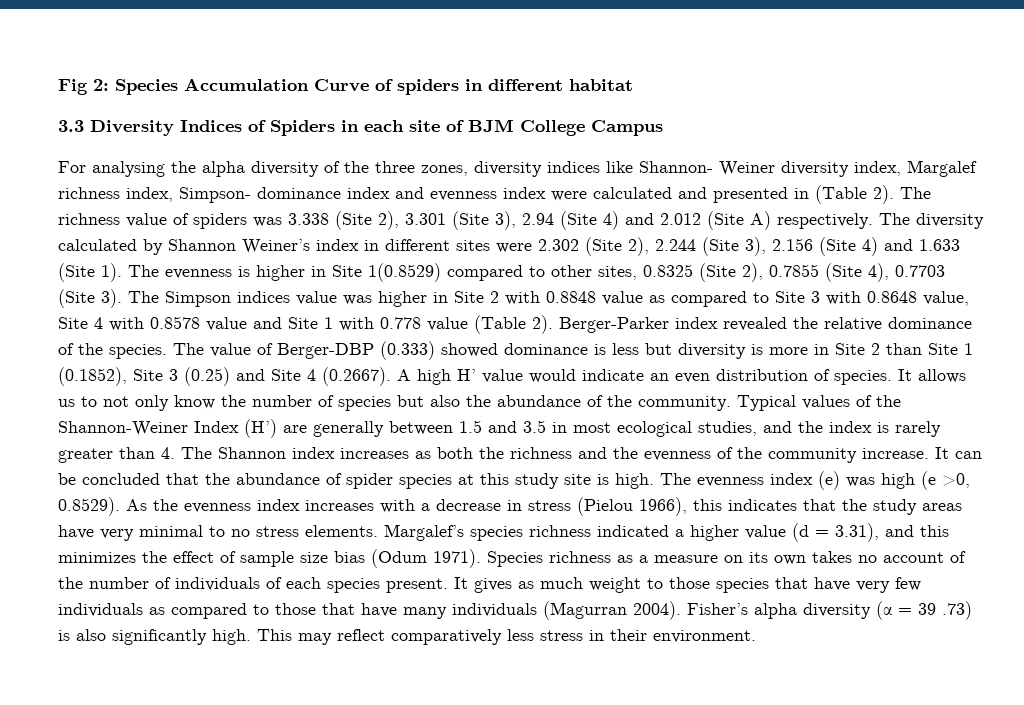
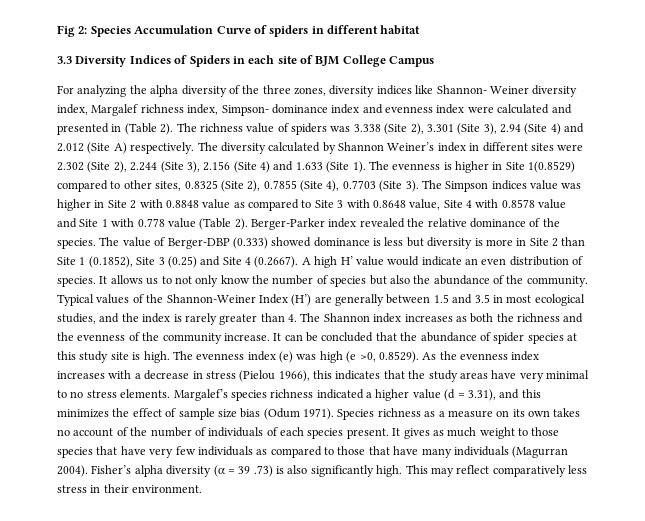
- For analysing the alpha diversity of the three zones, diversity indices like Shannon- Weiner diversity index, Margalef richness index, Simpson- dominance index and evenness index were calculated and presented in (Table 2).
+ For analyzing the alpha diversity of the three zones, diversity indices like Shannon- Weiner diversity index, Margalef richness index, Simpson- dominance index and evenness index were calculated and presented in (Table 2).

